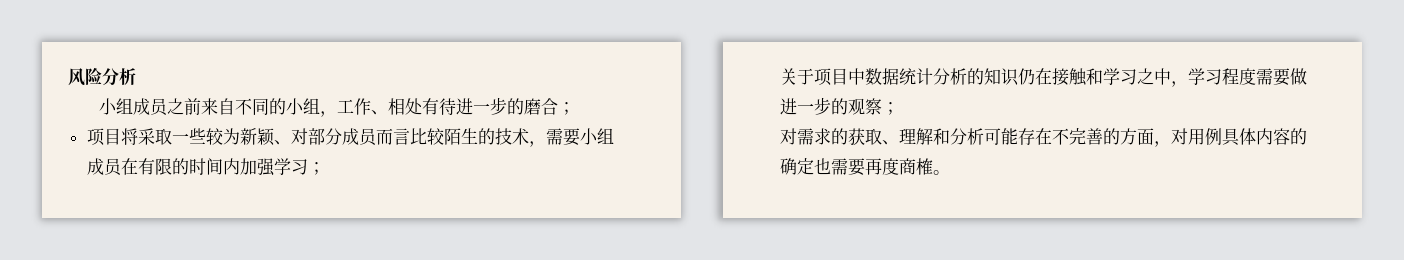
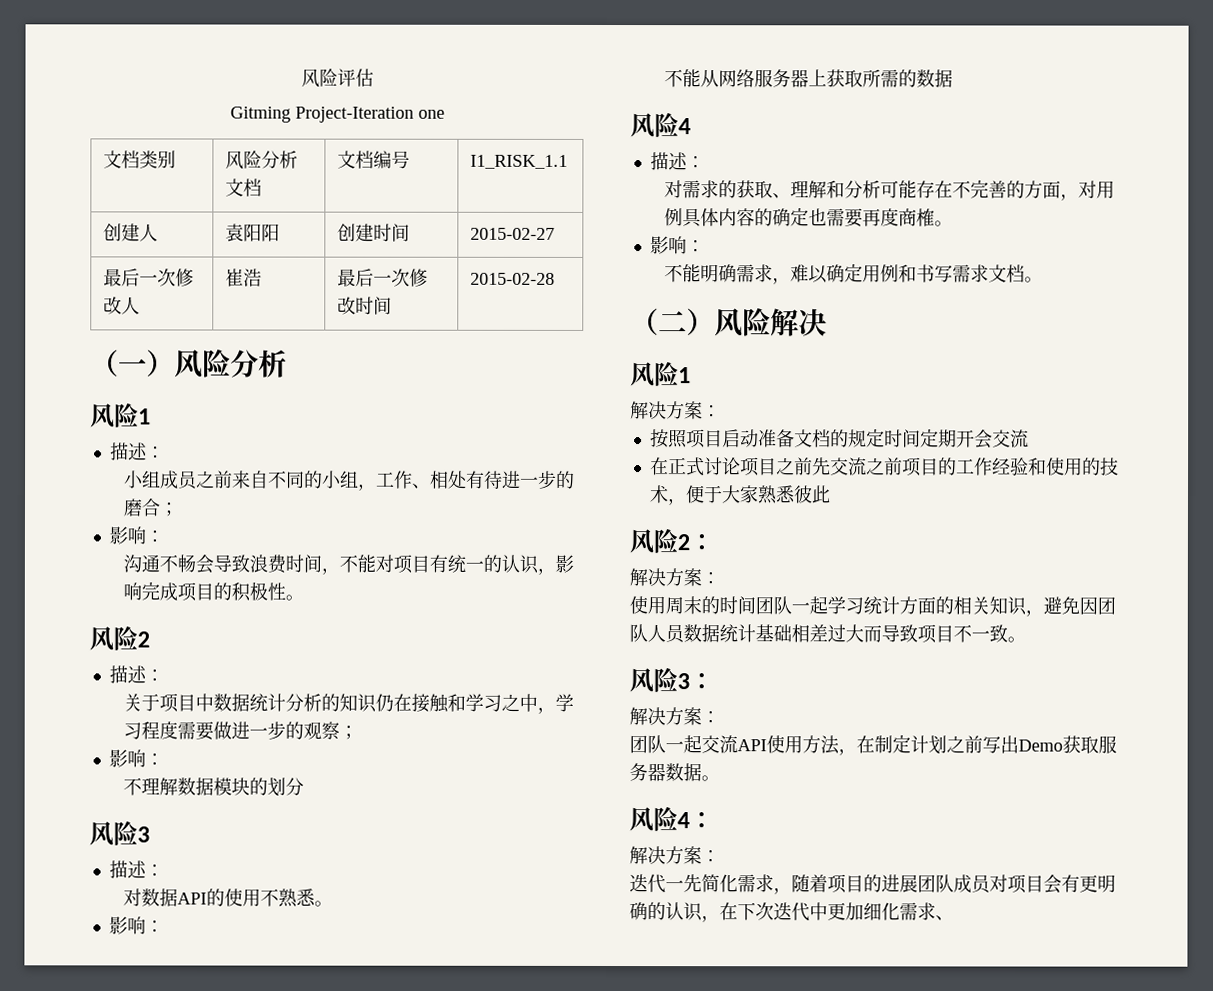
- 风险分析
+ 风险评估
+ Gitming Project-Iteration one
+ 文档类别 | 风险分析文档 | 文档编号 | I1_RISK_1.1
+ 创建人 | 袁阳阳 | 创建时间 | 2015-02-27
+ 最后一次修改人 | 崔浩 | 最后一次修改时间 | 2015-02-28
+ （一）风险分析
+ 风险1
+ 描述：
  小组成员之前来自不同的小组，工作、相处有待进一步的磨合；
- 项目将采取一些较为新颖、对部分成员而言比较陌生的技术，需要小组成员在有限的时间内加强学习；
+ 影响：
+ 沟通不畅会导致浪费时间，不能对项目有统一的认识，影响完成项目的积极性。
+ 风险2
+ 描述：
  关于项目中数据统计分析的知识仍在接触和学习之中，学习程度需要做进一步的观察；
+ 影响：
+ 不理解数据模块的划分
+ 风险3
+ 描述：
+ 对数据API的使用不熟悉。
+ 影响：
+ 不能从网络服务器上获取所需的数据
+ 风险4
+ 描述：
  对需求的获取、理解和分析可能存在不完善的方面，对用例具体内容的确定也需要再度商榷。
+ 影响：
+ 不能明确需求，难以确定用例和书写需求文档。
+ （二）风险解决
+ 风险1
+ 解决方案：
+ 按照项目启动准备文档的规定时间定期开会交流
+ 在正式讨论项目之前先交流之前项目的工作经验和使用的技术，便于大家熟悉彼此
+ 风险2：
+ 解决方案：
+ 使用周末的时间团队一起学习统计方面的相关知识，避免因团队人员数据统计基础相差过大而导致项目不一致。
+ 风险3：
+ 解决方案：
+ 团队一起交流API使用方法，在制定计划之前写出Demo获取服务器数据。
+ 风险4：
+ 解决方案：
+ 迭代一先简化需求，随着项目的进展团队成员对项目会有更明确的认识，在下次迭代中更加细化需求、

